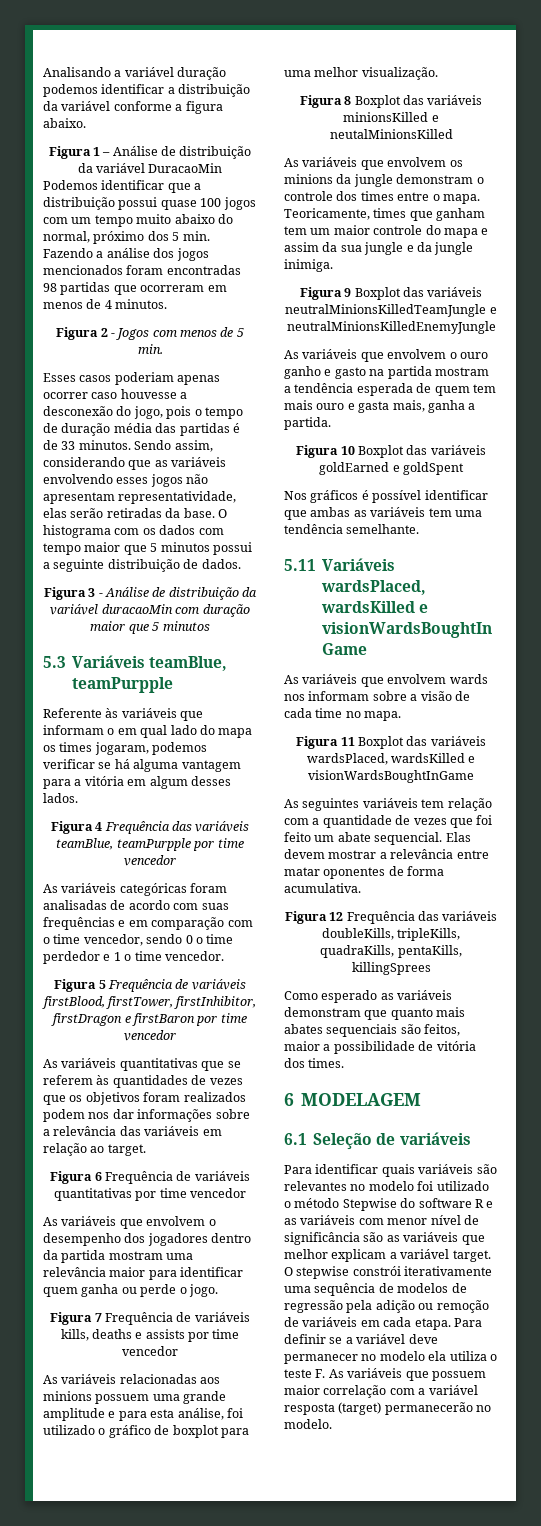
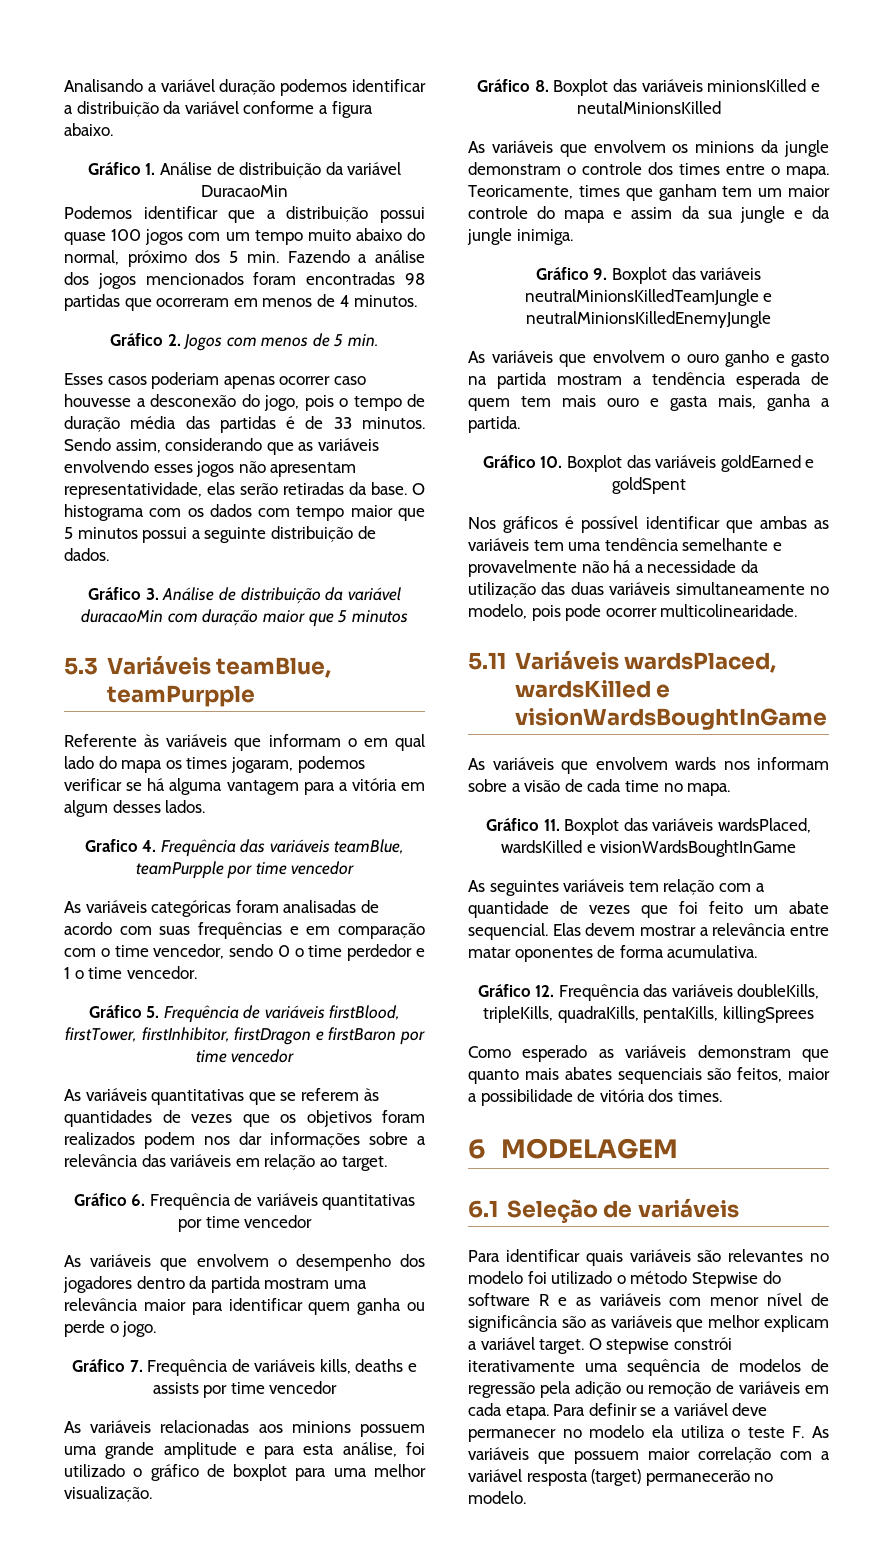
- Figura 1 – Análise de distribuição da variável DuracaoMin
+ Gráfico 1. Análise de distribuição da variável DuracaoMin
- Figura 2 - Jogos com menos de 5 min.
+ Gráfico 2. Jogos com menos de 5 min.
- Figura 3 - Análise de distribuição da variável duracaoMin com duração maior que 5 minutos
+ Gráfico 3. Análise de distribuição da variável duracaoMin com duração maior que 5 minutos
- Figura 4 Frequência das variáveis teamBlue, teamPurpple por time vencedor
+ Grafico 4. Frequência das variáveis teamBlue, teamPurpple por time vencedor
- Figura 5 Frequência de variáveis firstBlood, firstTower, firstInhibitor, firstDragon e firstBaron por time vencedor
+ Gráfico 5. Frequência de variáveis firstBlood, firstTower, firstInhibitor, firstDragon e firstBaron por time vencedor
- Figura 6 Frequência de variáveis quantitativas por time vencedor
+ Gráfico 6. Frequência de variáveis quantitativas por time vencedor
- Figura 7 Frequência de variáveis kills, deaths e assists por time vencedor
+ Gráfico 7. Frequência de variáveis kills, deaths e assists por time vencedor
- Figura 8 Boxplot das variáveis minionsKilled e neutalMinionsKilled
+ Gráfico 8. Boxplot das variáveis minionsKilled e neutalMinionsKilled
- Figura 9 Boxplot das variáveis neutralMinionsKilledTeamJungle e neutralMinionsKilledEnemyJungle
+ Gráfico 9. Boxplot das variáveis neutralMinionsKilledTeamJungle e neutralMinionsKilledEnemyJungle
- Figura 10 Boxplot das variáveis goldEarned e goldSpent
+ Gráfico 10. Boxplot das variáveis goldEarned e goldSpent
- Nos gráficos é possível identificar que ambas as variáveis tem uma tendência semelhante.
+ Nos gráficos é possível identificar que ambas as variáveis tem uma tendência semelhante e provavelmente não há a necessidade da utilização das duas variáveis simultaneamente no modelo, pois pode ocorrer multicolinearidade.
- Figura 11 Boxplot das variáveis wardsPlaced, wardsKilled e visionWardsBoughtInGame
+ Gráfico 11. Boxplot das variáveis wardsPlaced, wardsKilled e visionWardsBoughtInGame
- Figura 12 Frequência das variáveis doubleKills, tripleKills, quadraKills, pentaKills, killingSprees
+ Gráfico 12. Frequência das variáveis doubleKills, tripleKills, quadraKills, pentaKills, killingSprees

